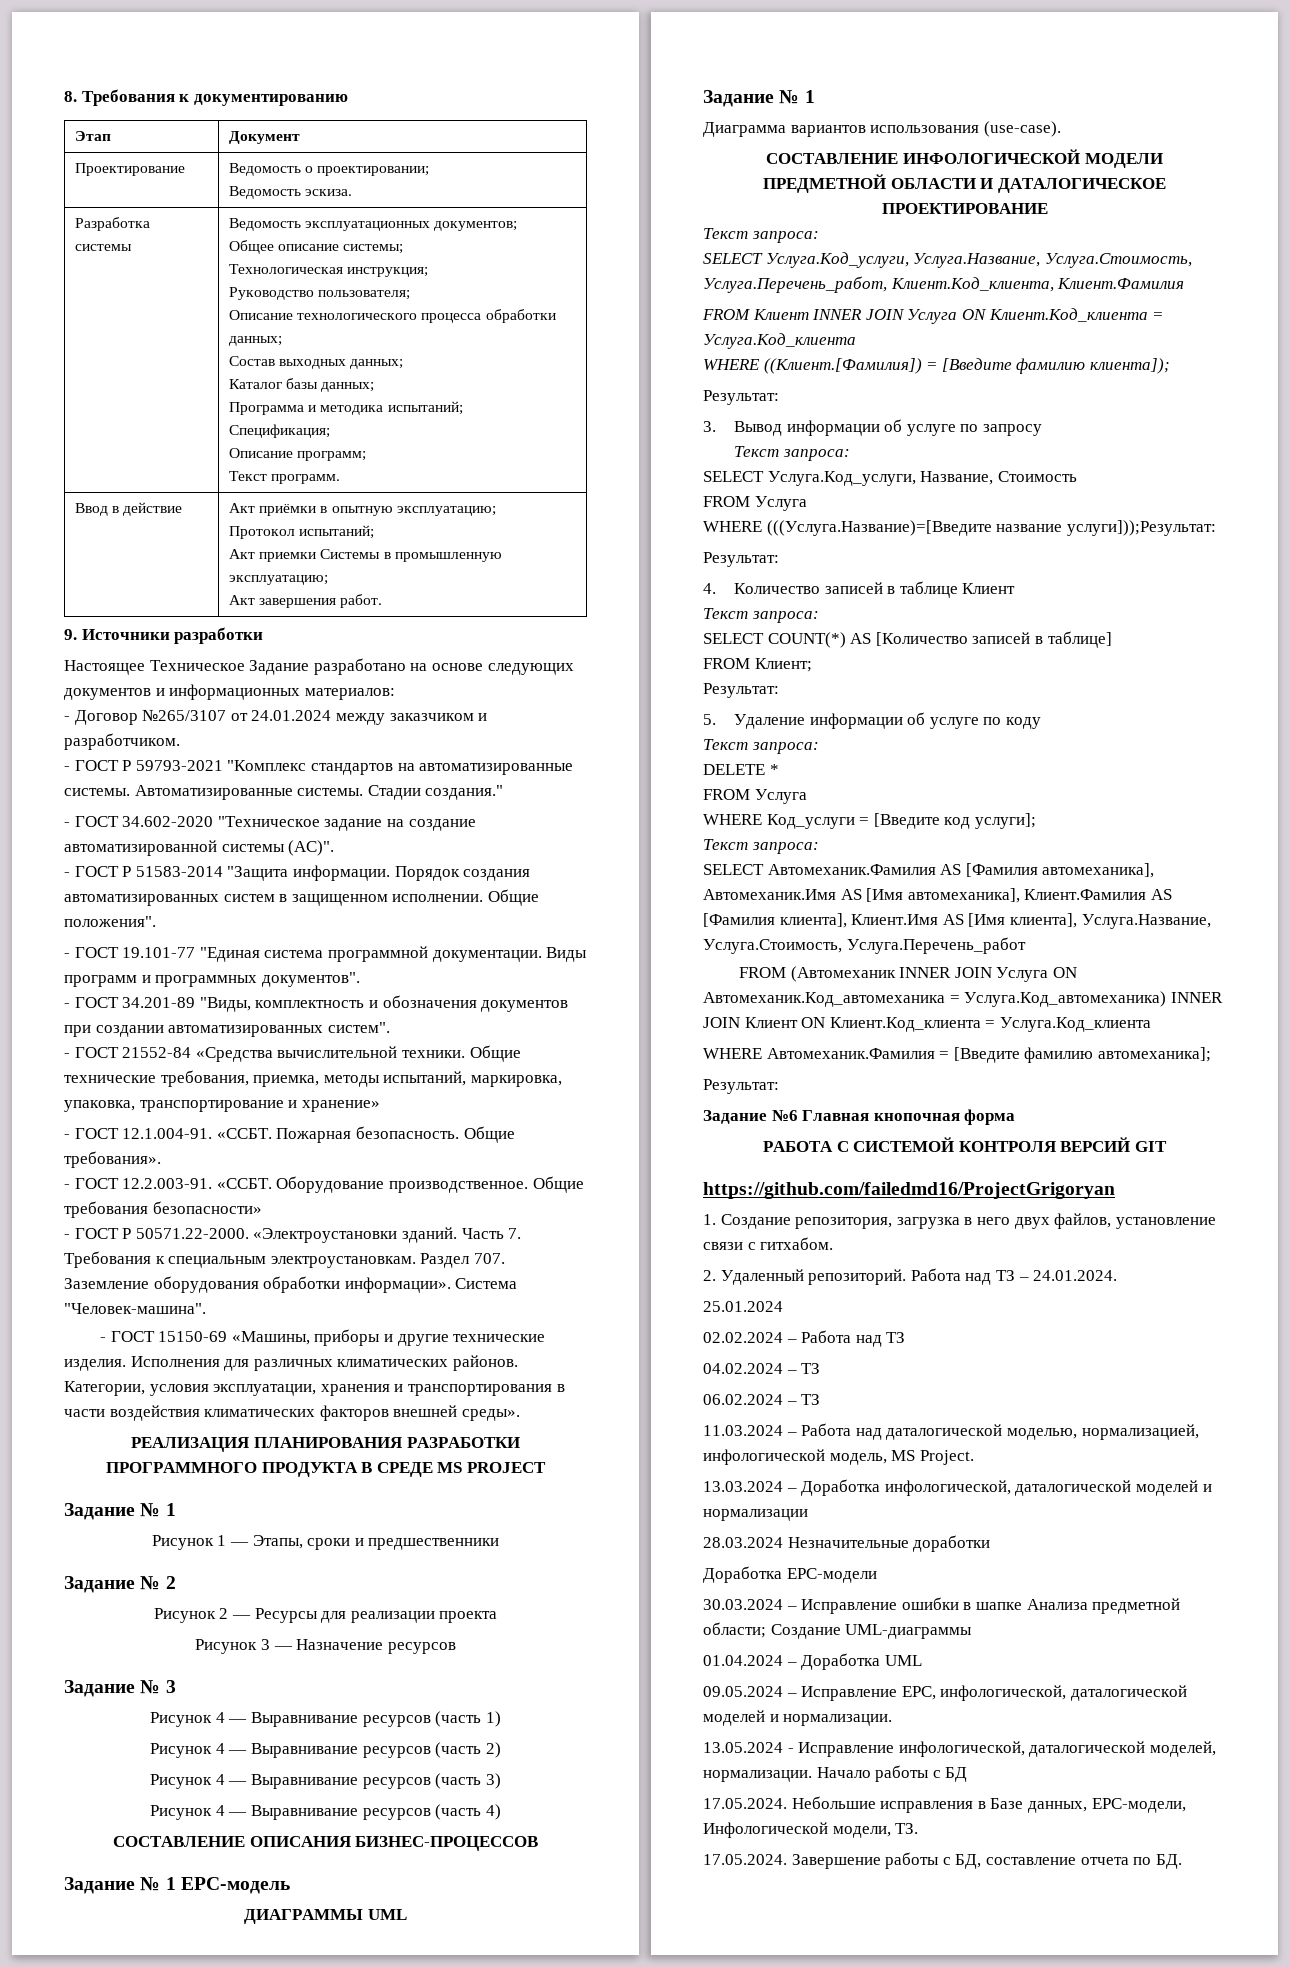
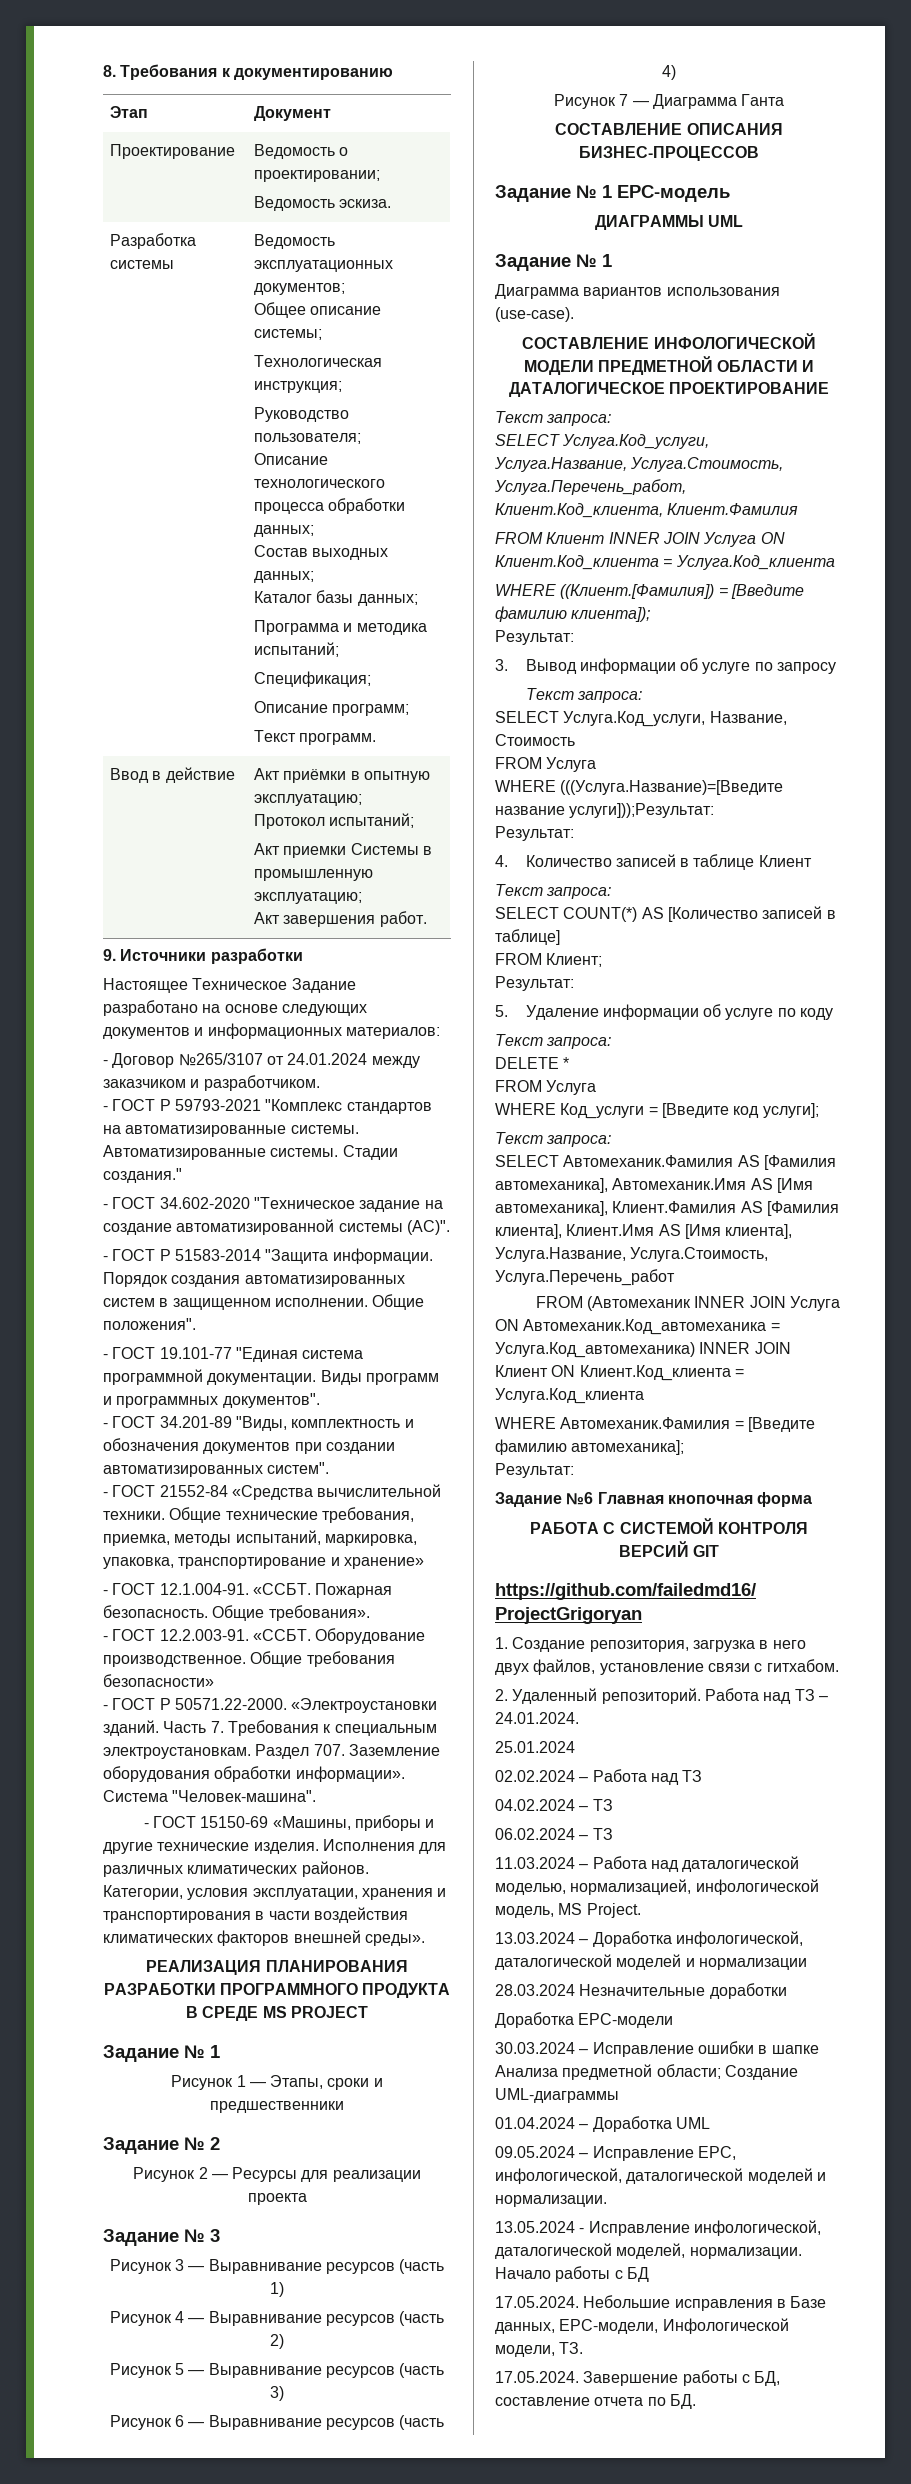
- Рисунок 3 — Назначение ресурсов
- Рисунок 4 — Выравнивание ресурсов (часть 1)
+ Рисунок 3 — Выравнивание ресурсов (часть 1)
- Рисунок 4 — Выравнивание ресурсов (часть 3)
+ Рисунок 5 — Выравнивание ресурсов (часть 3)
- Рисунок 4 — Выравнивание ресурсов (часть 4)
+ Рисунок 6 — Выравнивание ресурсов (часть 4)
+ Рисунок 7 — Диаграмма Ганта

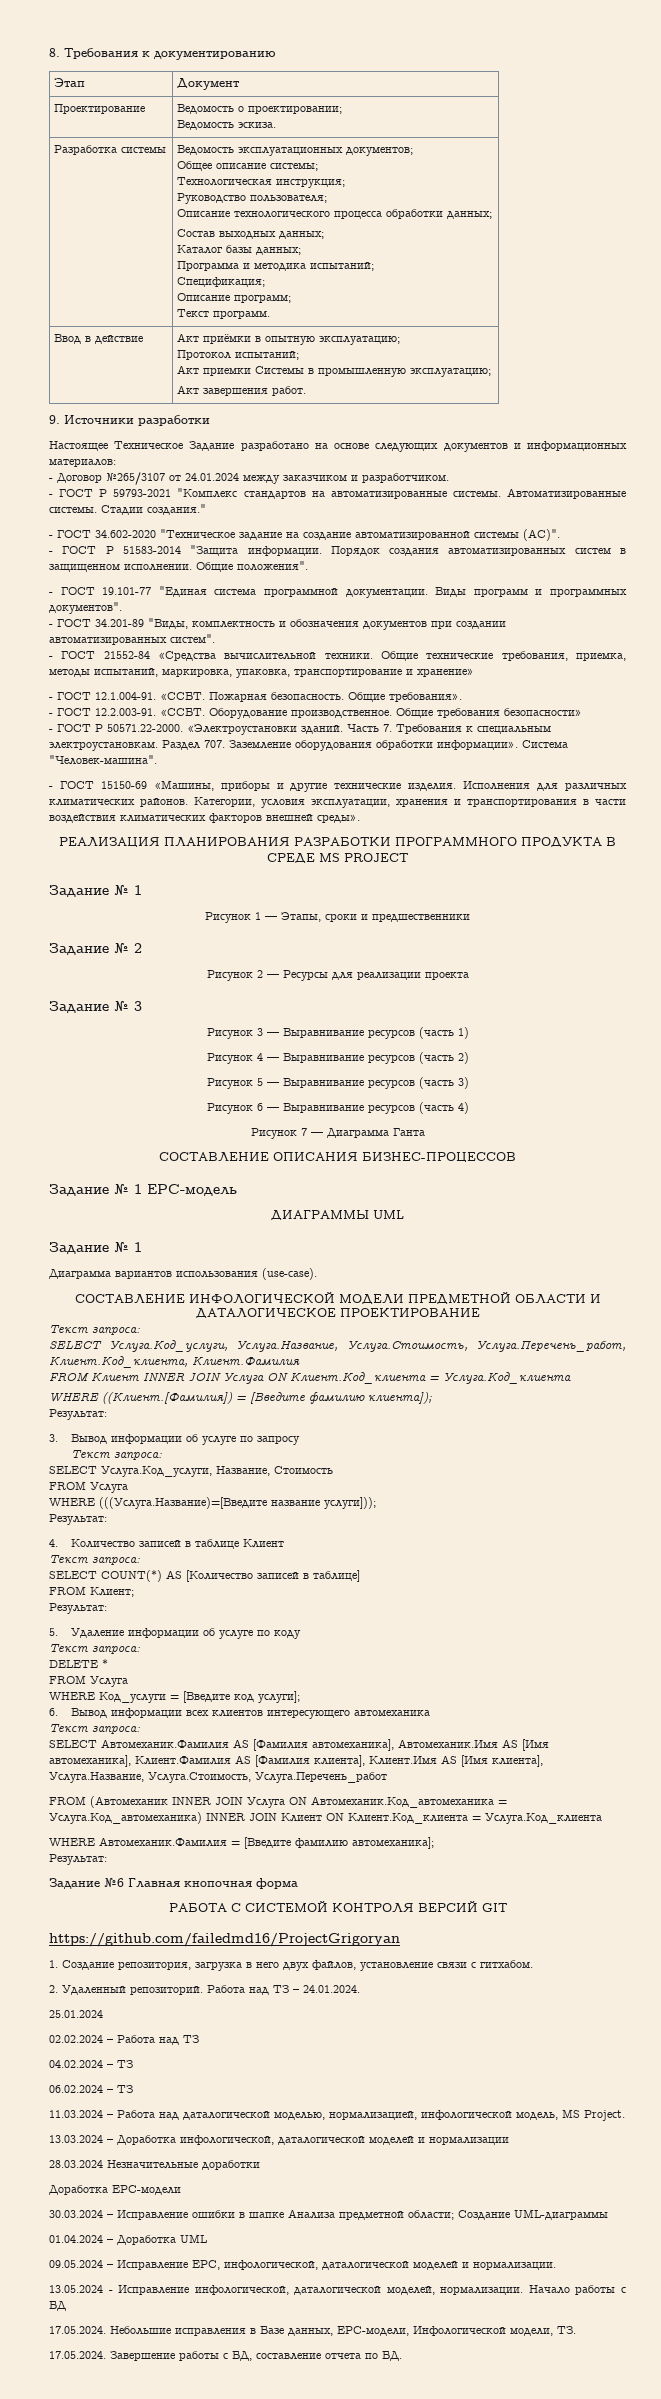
- WHERE (((Услуга.Название)=[Введите название услуги]));Результат:
+ WHERE (((Услуга.Название)=[Введите название услуги]));
+ 6. Вывод информации всех клиентов интересующего автомеханика

